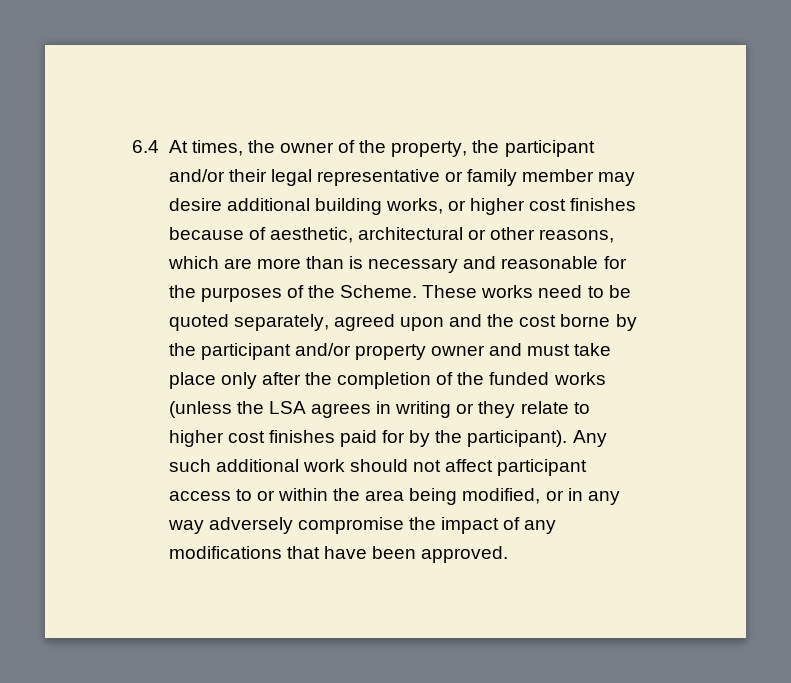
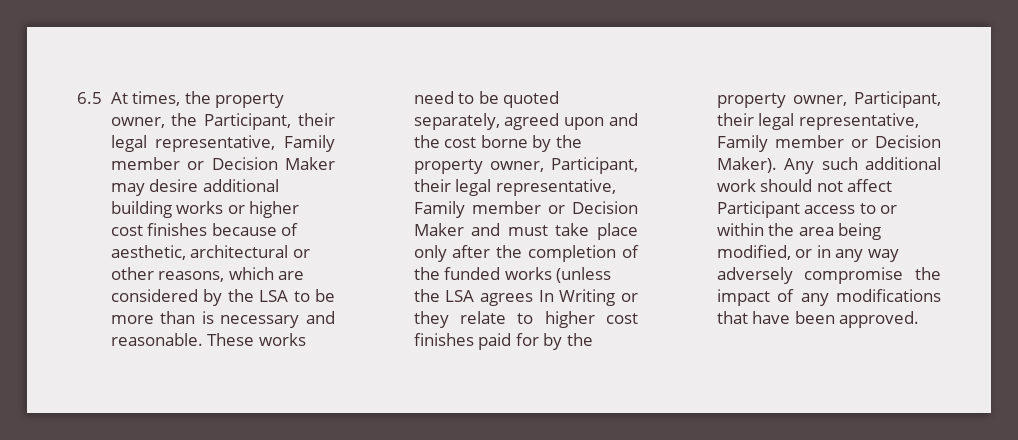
- 6.4 At times, the owner of the property, the participant and/or their legal representative or family member may desire additional building works, or higher cost finishes because of aesthetic, architectural or other reasons, which are more than is necessary and reasonable for the purposes of the Scheme.
+ 6.5 At times, the property owner, the Participant, their legal representative, Family member or Decision Maker may desire additional building works or higher cost finishes because of aesthetic, architectural or other reasons, which are considered by the LSA to be more than is necessary and reasonable.
- These works need to be quoted separately, agreed upon and the cost borne by the participant and/or property owner and must take place only after the completion of the funded works (unless the LSA agrees in writing or they relate to higher cost finishes paid for by the participant).
+ These works need to be quoted separately, agreed upon and the cost borne by the property owner, Participant, their legal representative, Family member or Decision Maker and must take place only after the completion of the funded works (unless the LSA agrees In Writing or they relate to higher cost finishes paid for by the property owner, Participant, their legal representative, Family member or Decision Maker).
- Any such additional work should not affect participant access to or within the area being modified, or in any way adversely compromise the impact of any modifications that have been approved.
+ Any such additional work should not affect Participant access to or within the area being modified, or in any way adversely compromise the impact of any modifications that have been approved.

